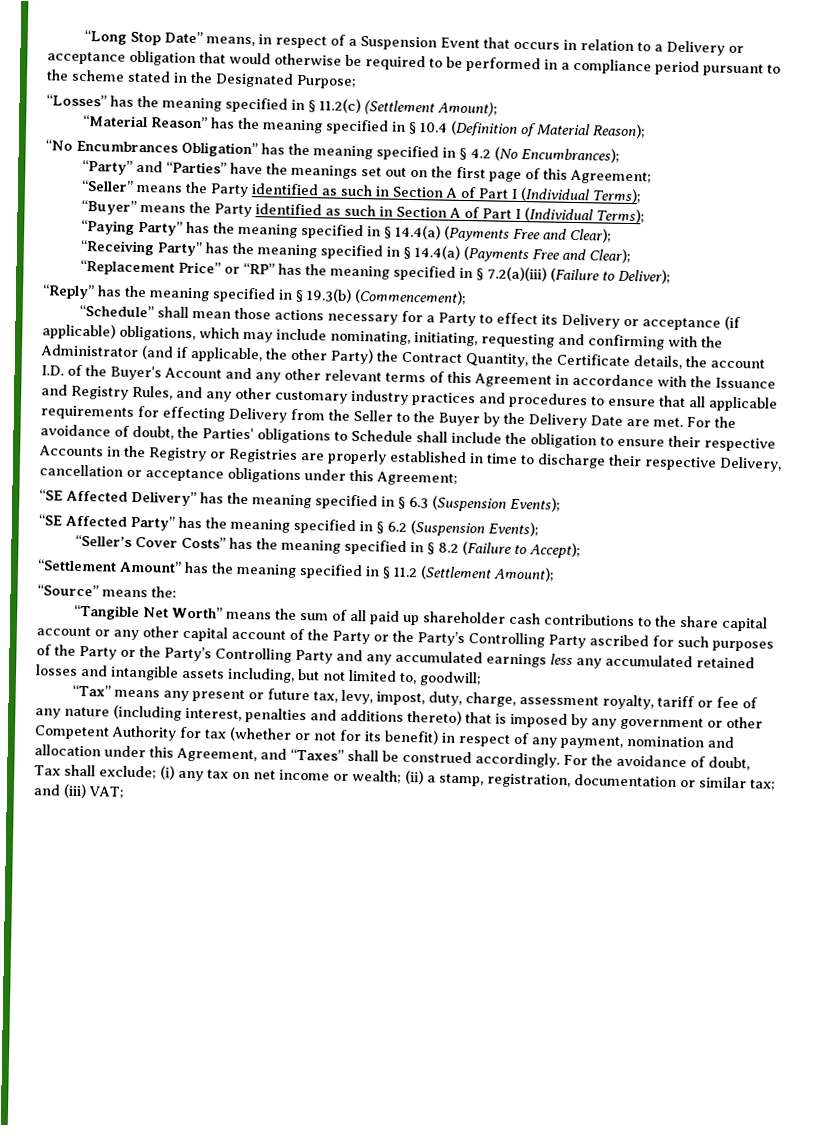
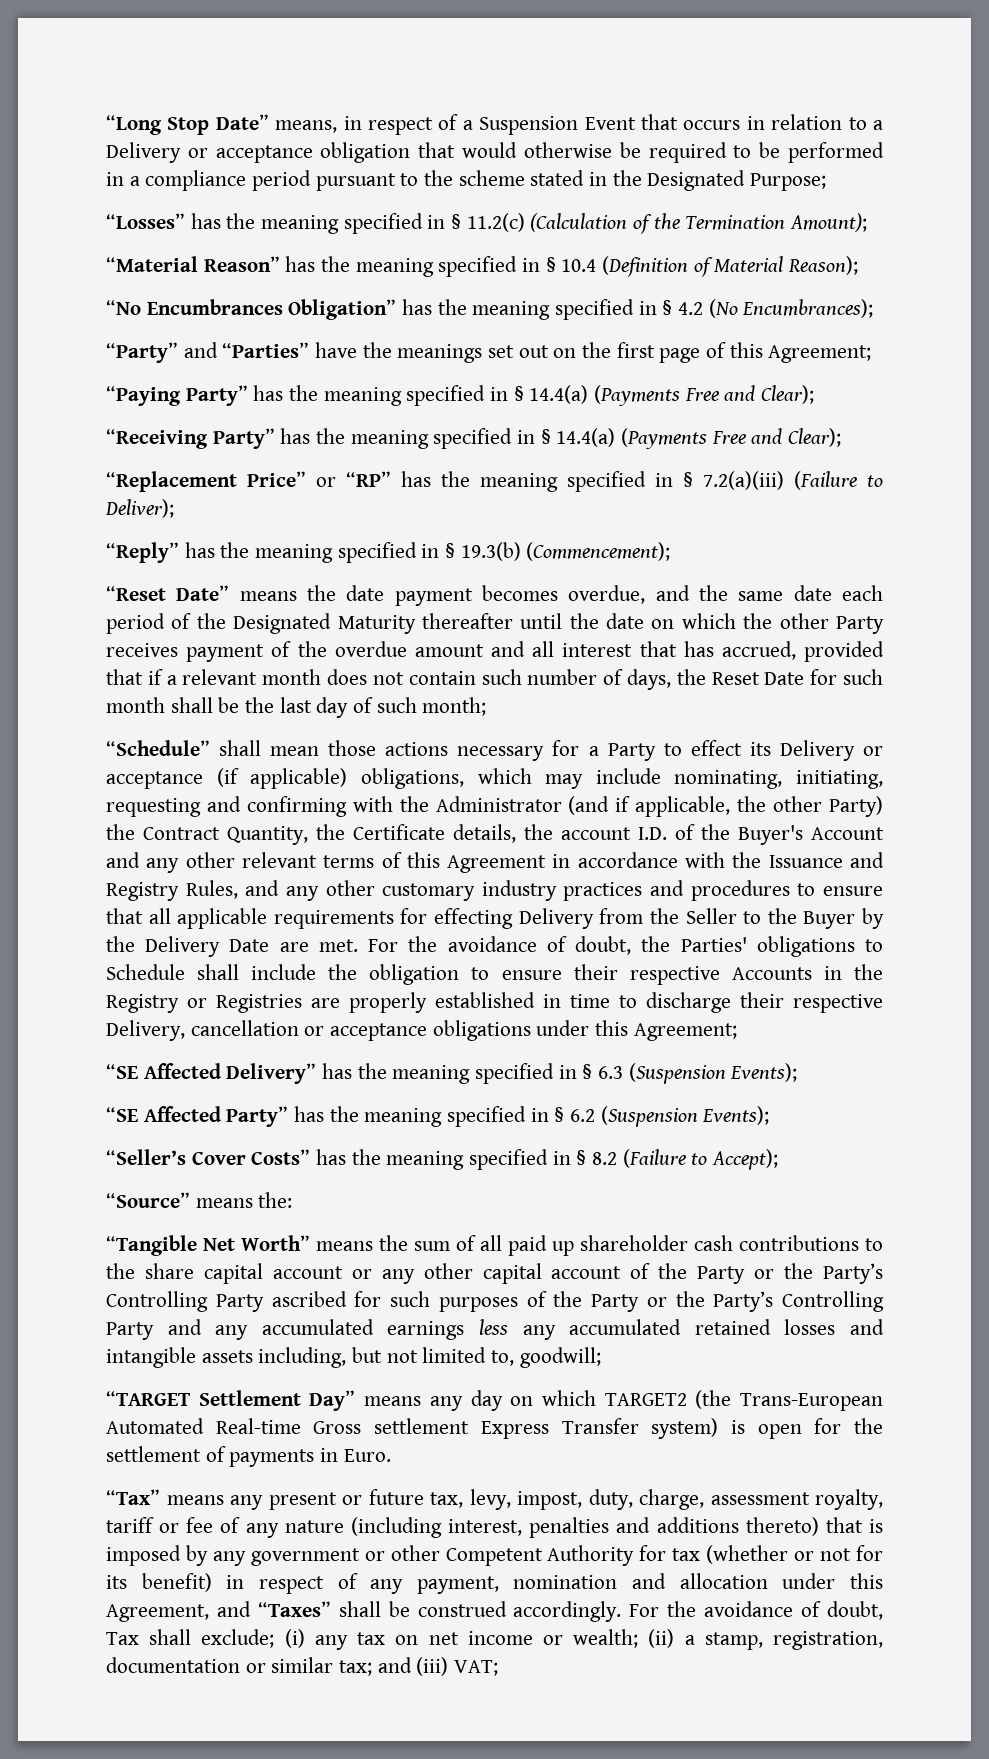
- “Losses” has the meaning specified in § 11.2(c) (Settlement Amount);
+ “Losses” has the meaning specified in § 11.2(c) (Calculation of the Termination Amount);
- “Seller” means the Party identified as such in Section A of Part I (Individual Terms);
- “Buyer” means the Party identified as such in Section A of Part I (Individual Terms);
+ “Reset Date” means the date payment becomes overdue, and the same date each period of the Designated Maturity thereafter until the date on which the other Party receives payment of the overdue amount and all interest that has accrued, provided that if a relevant month does not contain such number of days, the Reset Date for such month shall be the last day of such month;
- “Settlement Amount” has the meaning specified in § 11.2 (Settlement Amount);
+ “TARGET Settlement Day” means any day on which TARGET2 (the Trans-European Automated Real-time Gross settlement Express Transfer system) is open for the settlement of payments in Euro.

